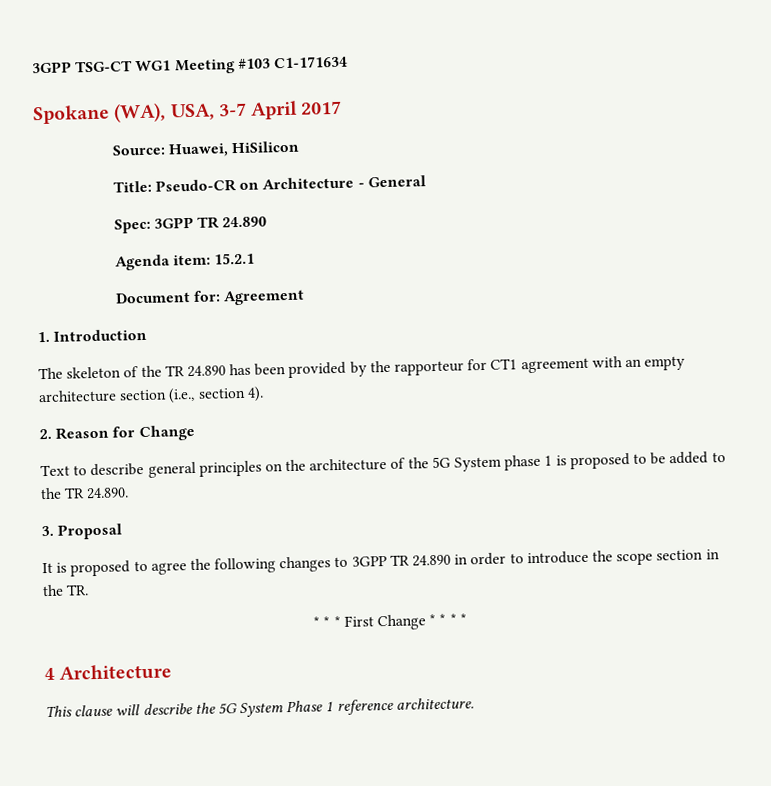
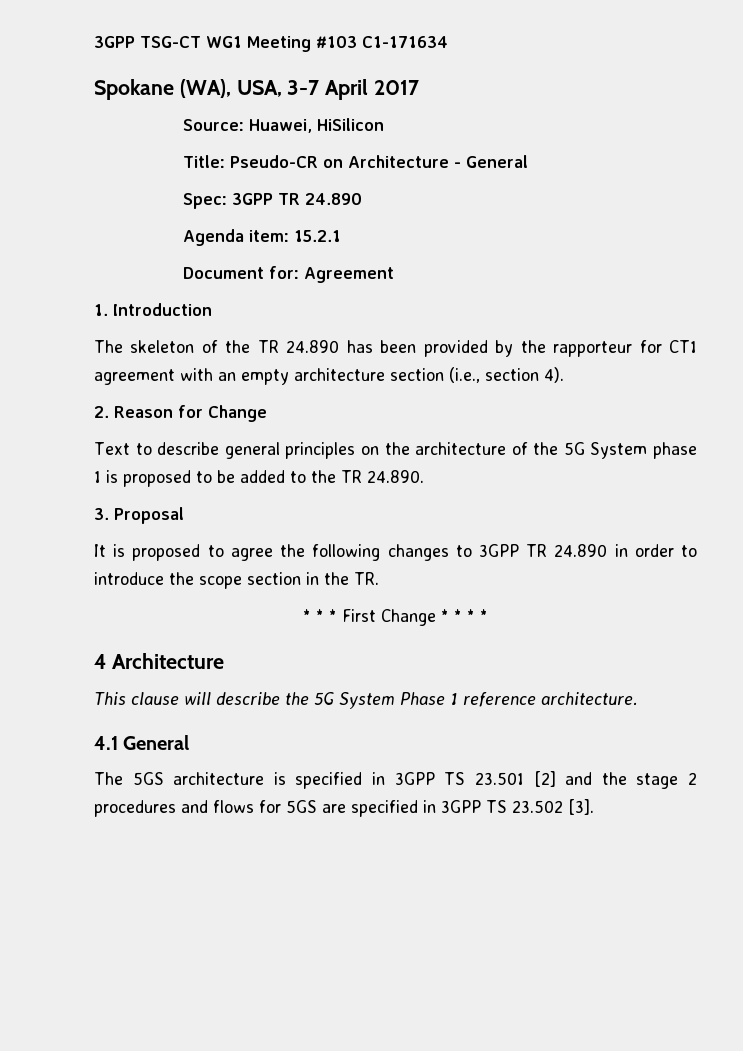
+ 4.1 General
+ The 5GS architecture is specified in 3GPP TS 23.501 [2] and the stage 2 procedures and flows for 5GS are specified in 3GPP TS 23.502 [3].

